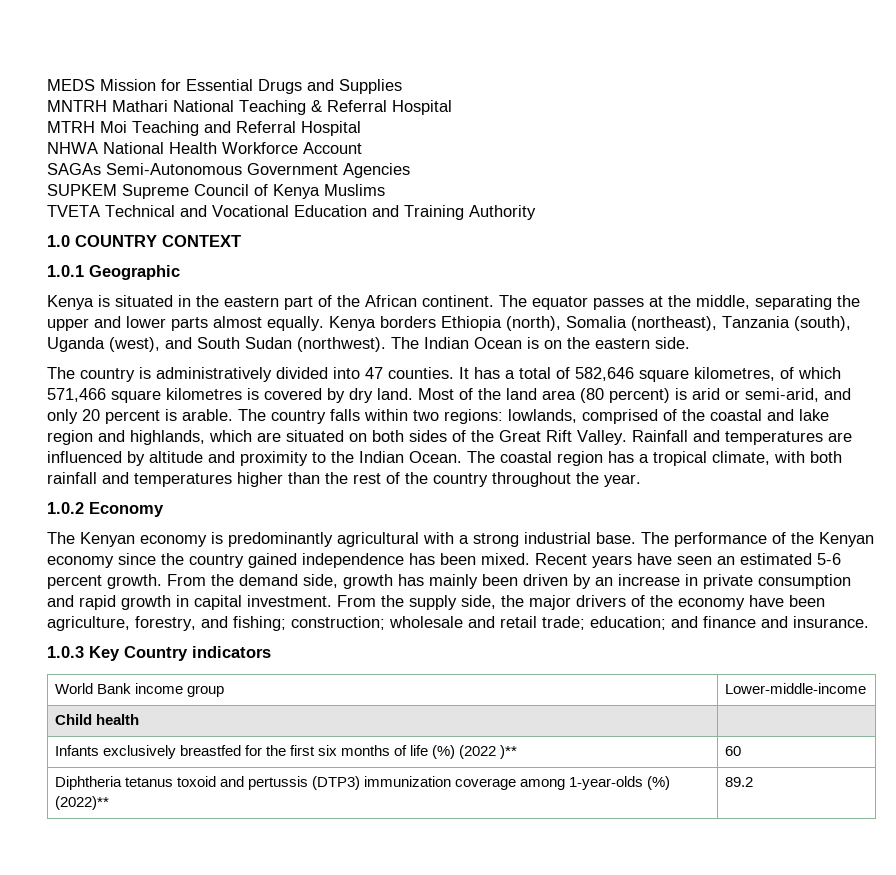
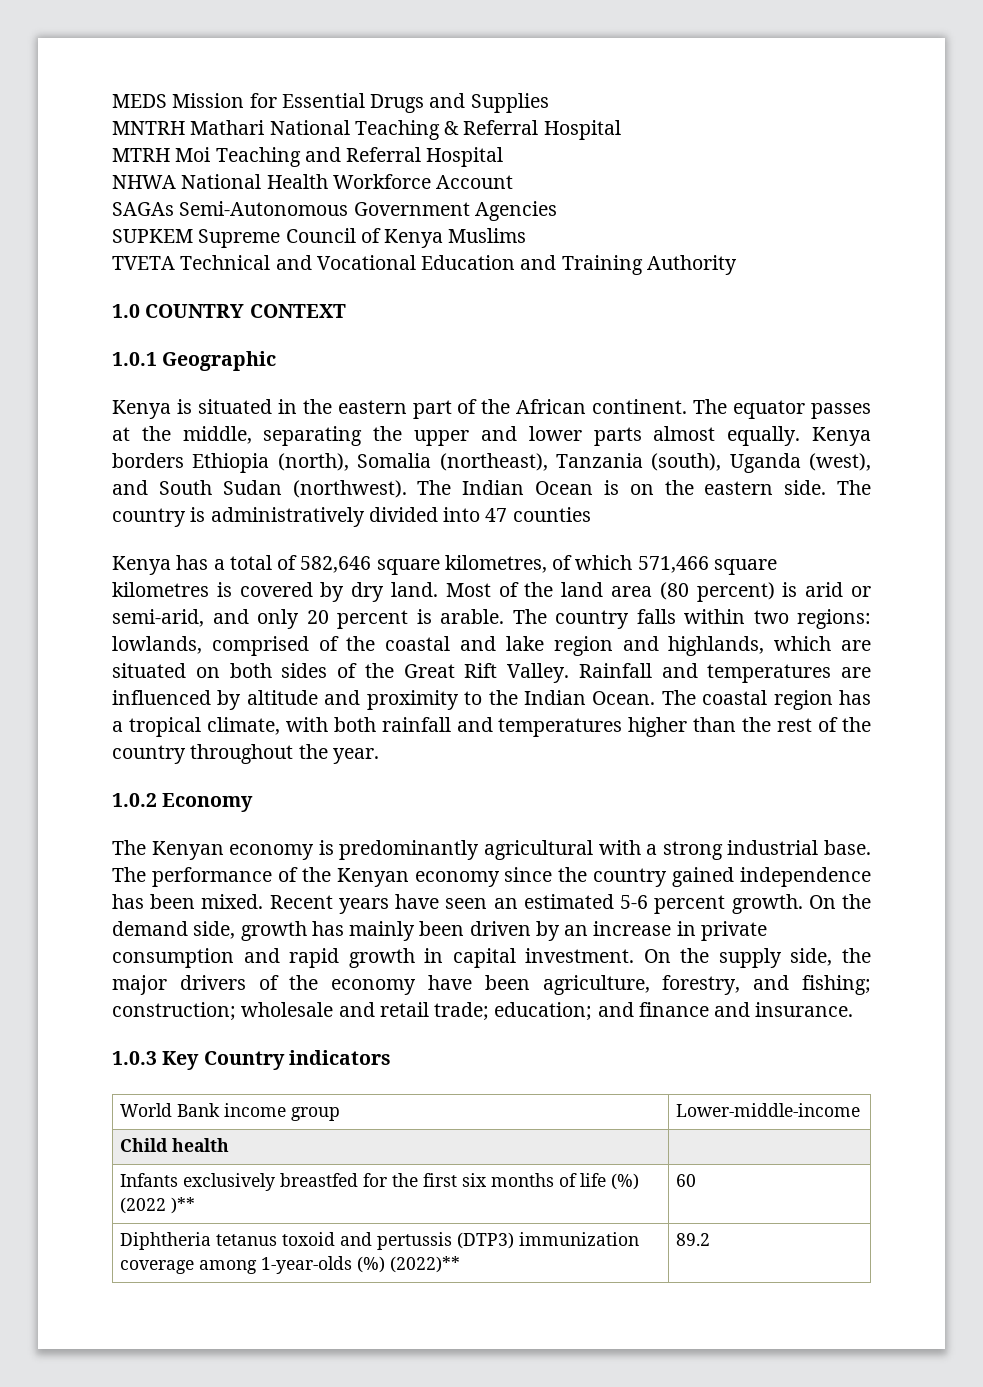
- The Indian Ocean is on the eastern side.
- The country is administratively divided into 47 counties. It has a total of 582,646 square kilometres, of which 571,466 square kilometres is covered by dry land.
+ The Indian Ocean is on the eastern side. The country is administratively divided into 47 counties
+ Kenya has a total of 582,646 square kilometres, of which 571,466 square kilometres is covered by dry land.
- From the demand side, growth has mainly been driven by an increase in private consumption and rapid growth in capital investment.
+ On the demand side, growth has mainly been driven by an increase in private consumption and rapid growth in capital investment.
- From the supply side, the major drivers of the economy have been agriculture, forestry, and fishing; construction; wholesale and retail trade; education; and finance and insurance.
+ On the supply side, the major drivers of the economy have been agriculture, forestry, and fishing; construction; wholesale and retail trade; education; and finance and insurance.

